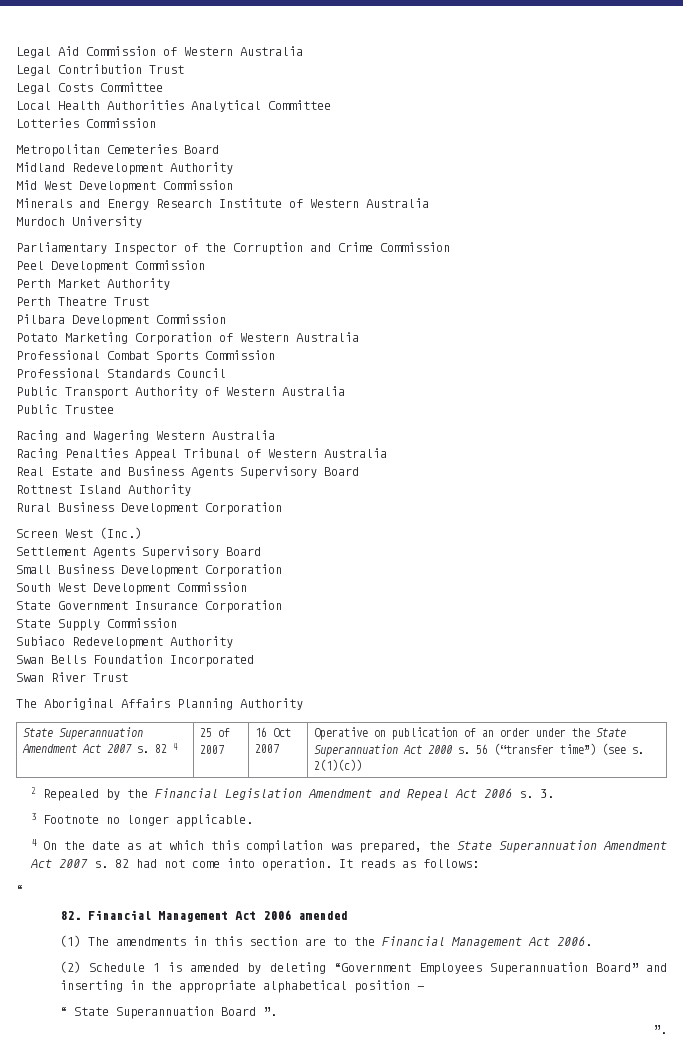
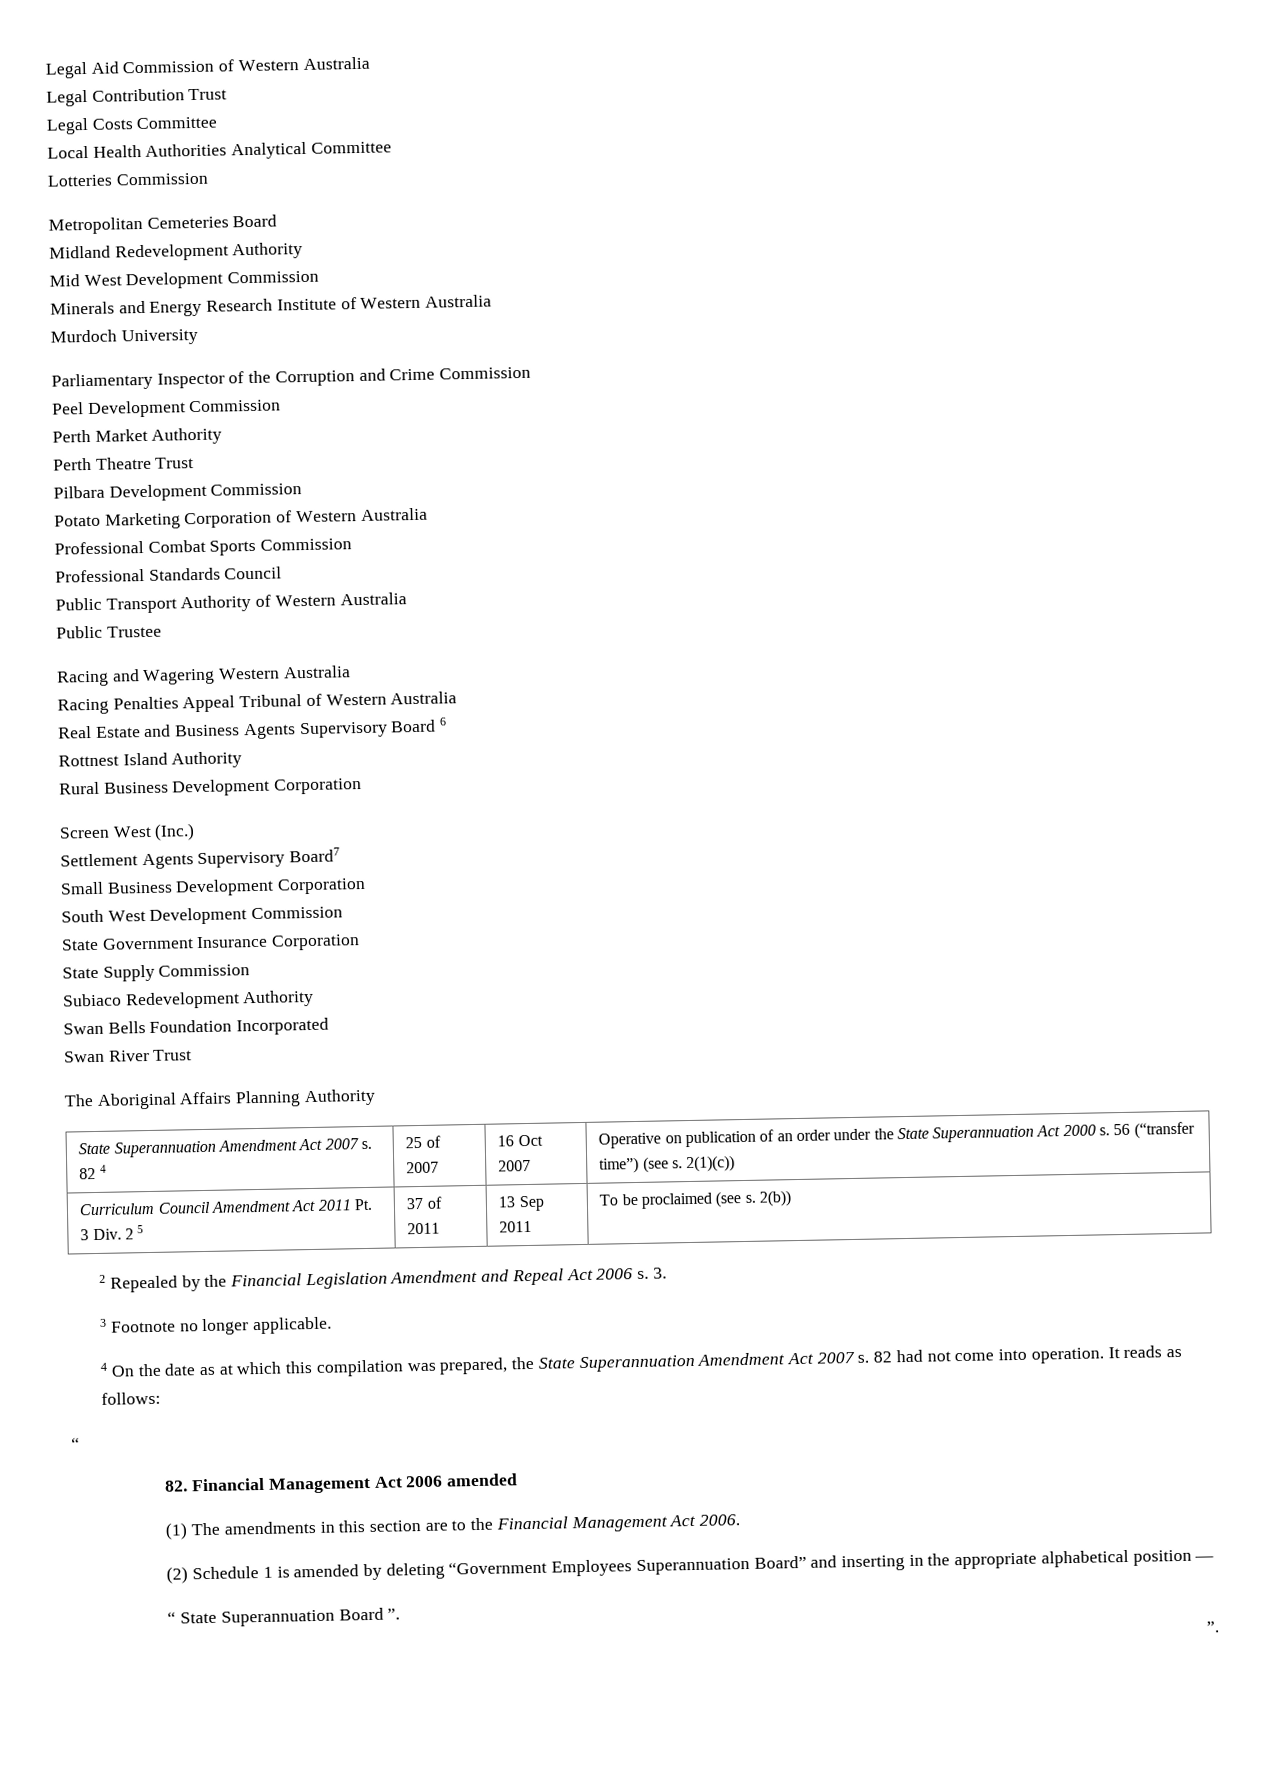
- Real Estate and Business Agents Supervisory Board
+ Real Estate and Business Agents Supervisory Board 6
- Settlement Agents Supervisory Board
+ Settlement Agents Supervisory Board7
+ Curriculum Council Amendment Act 2011 Pt. 3 Div. 2 5 | 37 of 2011 | 13 Sep 2011 | To be proclaimed (see s. 2(b))

